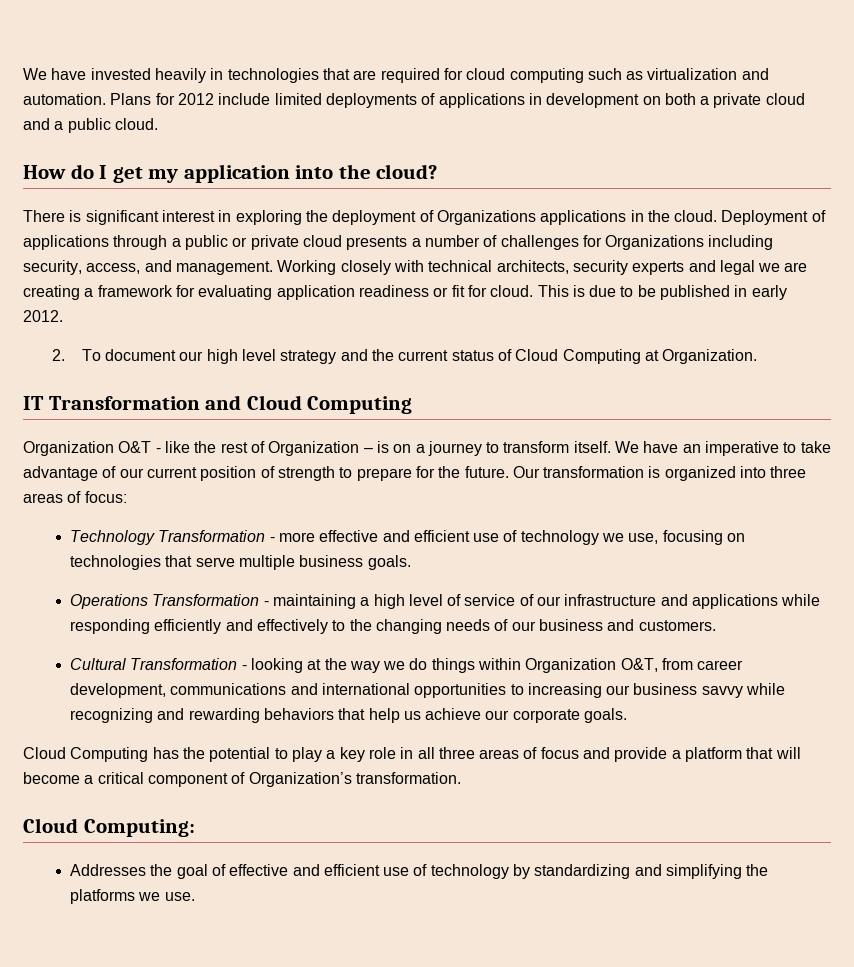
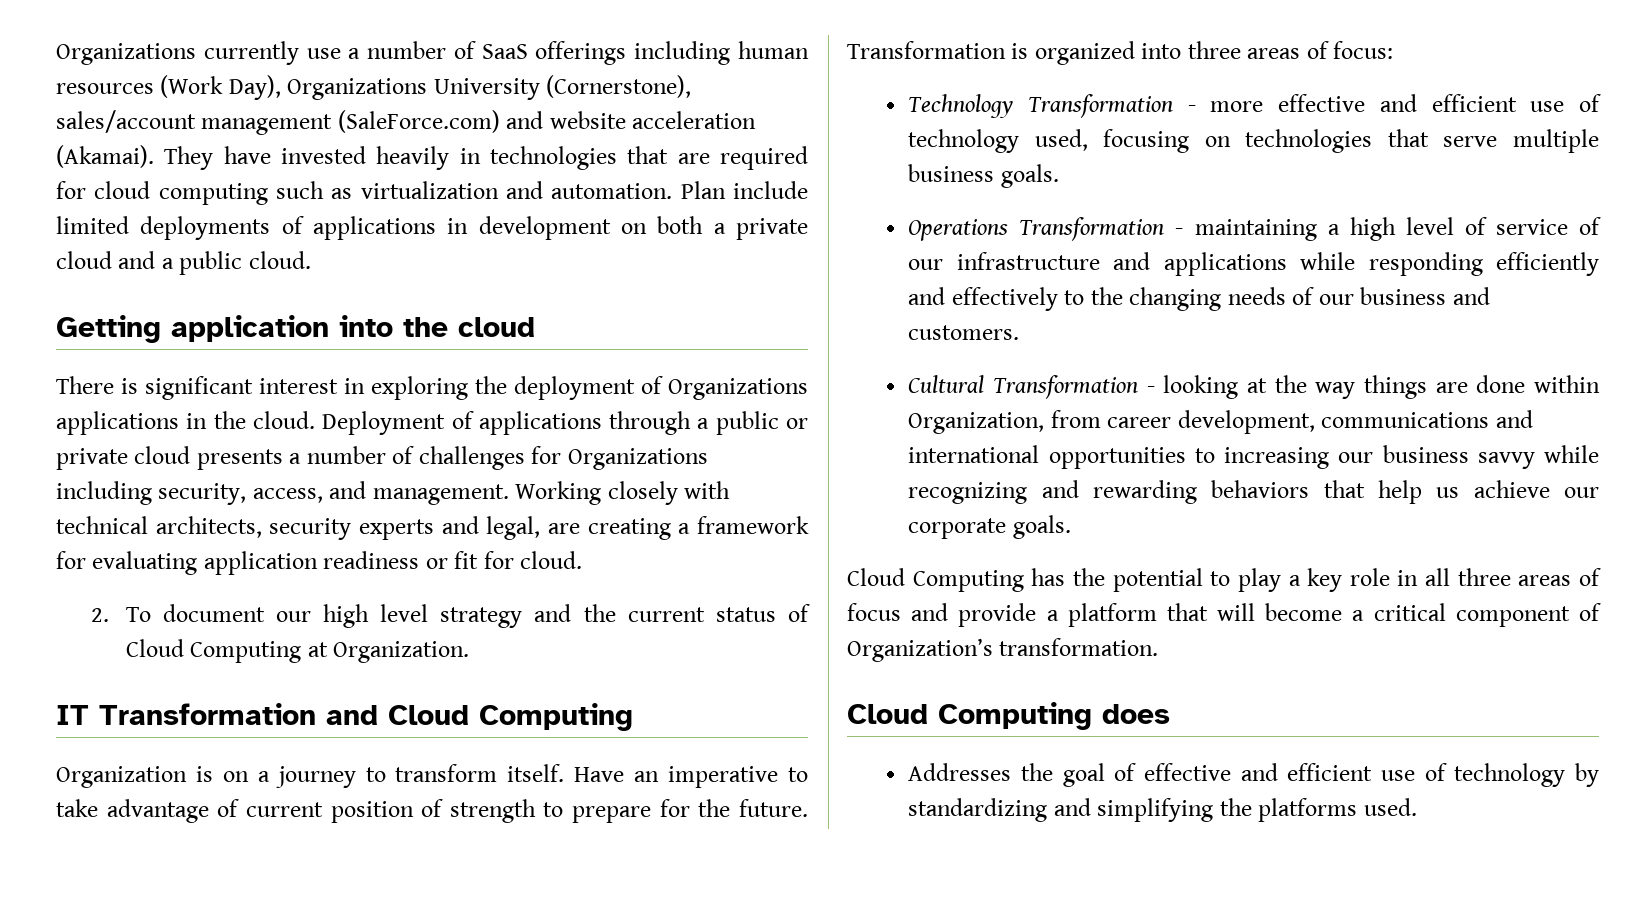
- We have invested heavily in technologies that are required for cloud computing such as virtualization and automation.
+ Organizations currently use a number of SaaS offerings including human resources (Work Day), Organizations University (Cornerstone), sales/account management (SaleForce.com) and website acceleration (Akamai). They have invested heavily in technologies that are required for cloud computing such as virtualization and automation.
- Plans for 2012 include limited deployments of applications in development on both a private cloud and a public cloud.
+ Plan include limited deployments of applications in development on both a private cloud and a public cloud.
- How do I get my application into the cloud?
+ Getting application into the cloud
- Working closely with technical architects, security experts and legal we are creating a framework for evaluating application readiness or fit for cloud. This is due to be published in early 2012.
+ Working closely with technical architects, security experts and legal, are creating a framework for evaluating application readiness or fit for cloud.
- Organization O&T - like the rest of Organization – is on a journey to transform itself.
+ Organization is on a journey to transform itself.
- We have an imperative to take advantage of our current position of strength to prepare for the future.
+ Have an imperative to take advantage of current position of strength to prepare for the future.
- Our transformation is organized into three areas of focus:
+ Transformation is organized into three areas of focus:
- Technology Transformation - more effective and efficient use of technology we use, focusing on technologies that serve multiple business goals.
+ Technology Transformation - more effective and efficient use of technology used, focusing on technologies that serve multiple business goals.
- Cultural Transformation - looking at the way we do things within Organization O&T, from career development, communications and international opportunities to increasing our business savvy while recognizing and rewarding behaviors that help us achieve our corporate goals.
+ Cultural Transformation - looking at the way things are done within Organization, from career development, communications and international opportunities to increasing our business savvy while recognizing and rewarding behaviors that help us achieve our corporate goals.
- Cloud Computing:
+ Cloud Computing does
- Addresses the goal of effective and efficient use of technology by standardizing and simplifying the platforms we use.
+ Addresses the goal of effective and efficient use of technology by standardizing and simplifying the platforms used.

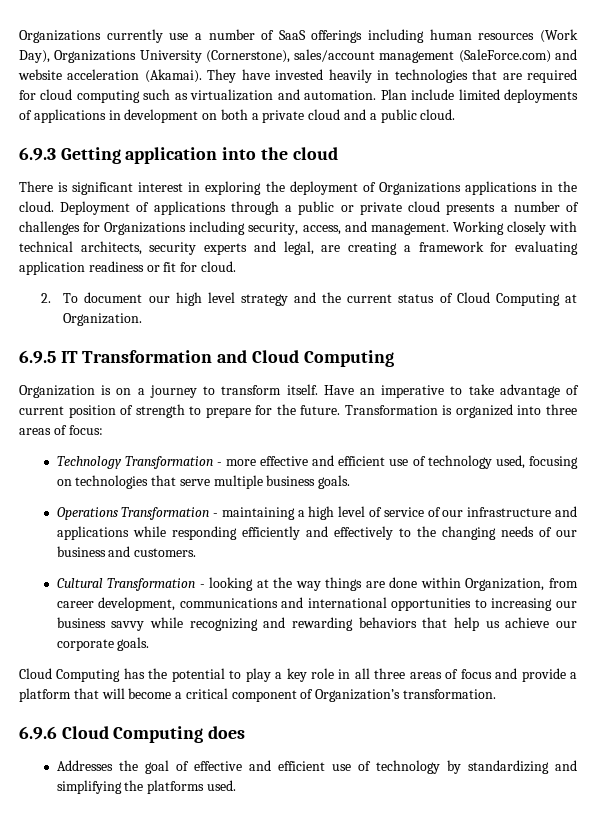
- Getting application into the cloud
+ 6.9.3 Getting application into the cloud
- IT Transformation and Cloud Computing
+ 6.9.5 IT Transformation and Cloud Computing
- Cloud Computing does
+ 6.9.6 Cloud Computing does

